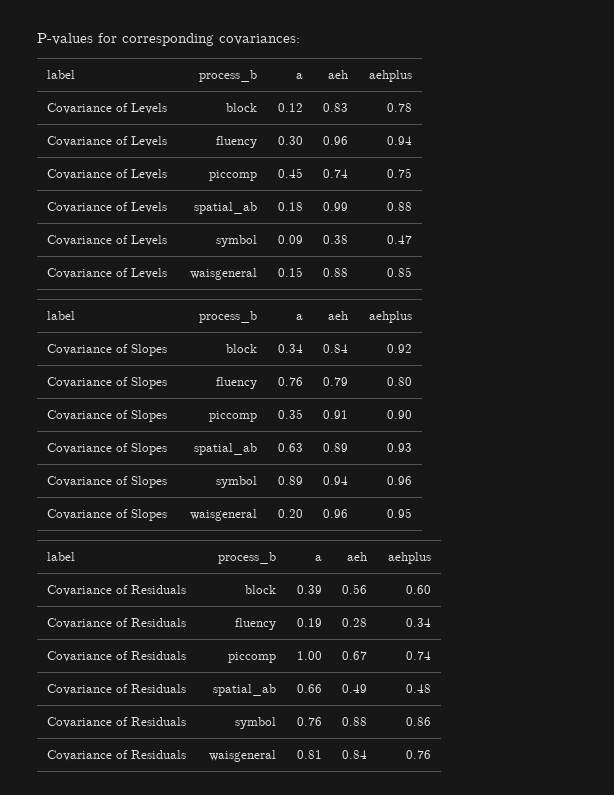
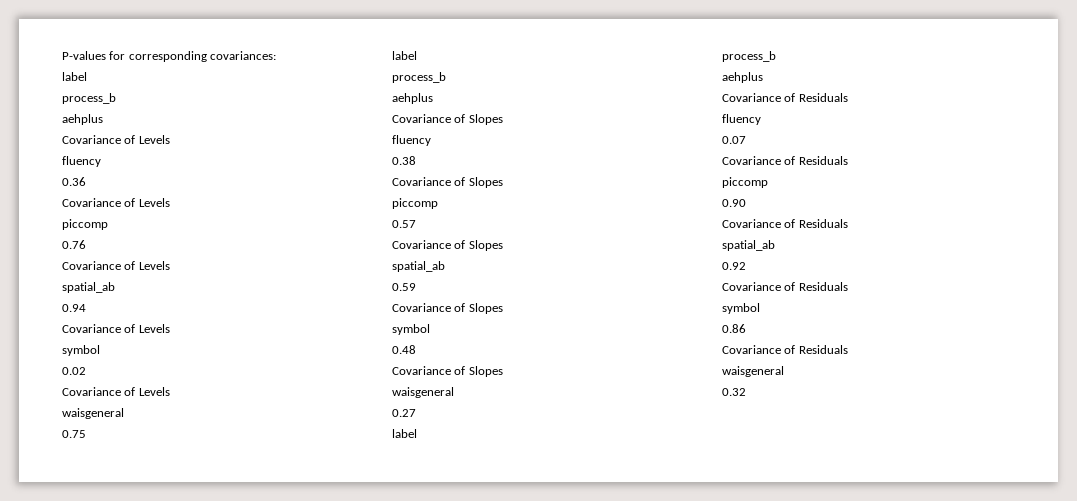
  P-values for corresponding covariances:
- label | process_b | a | aeh | aehplus
- Covariance of Levels | block | 0.12 | 0.83 | 0.78
- Covariance of Levels | fluency | 0.30 | 0.96 | 0.94
- Covariance of Levels | piccomp | 0.45 | 0.74 | 0.75
- Covariance of Levels | spatial_ab | 0.18 | 0.99 | 0.88
- Covariance of Levels | symbol | 0.09 | 0.38 | 0.47
- Covariance of Levels | waisgeneral | 0.15 | 0.88 | 0.85
- label | process_b | a | aeh | aehplus
- Covariance of Slopes | block | 0.34 | 0.84 | 0.92
- Covariance of Slopes | fluency | 0.76 | 0.79 | 0.80
- Covariance of Slopes | piccomp | 0.35 | 0.91 | 0.90
- Covariance of Slopes | spatial_ab | 0.63 | 0.89 | 0.93
- Covariance of Slopes | symbol | 0.89 | 0.94 | 0.96
- Covariance of Slopes | waisgeneral | 0.20 | 0.96 | 0.95
- label | process_b | a | aeh | aehplus
- Covariance of Residuals | block | 0.39 | 0.56 | 0.60
- Covariance of Residuals | fluency | 0.19 | 0.28 | 0.34
- Covariance of Residuals | piccomp | 1.00 | 0.67 | 0.74
- Covariance of Residuals | spatial_ab | 0.66 | 0.49 | 0.48
- Covariance of Residuals | symbol | 0.76 | 0.88 | 0.86
- Covariance of Residuals | waisgeneral | 0.81 | 0.84 | 0.76
+ label
+ process_b
+ aehplus
+ Covariance of Levels
+ fluency
+ 0.36
+ Covariance of Levels
+ piccomp
+ 0.76
+ Covariance of Levels
+ spatial_ab
+ 0.94
+ Covariance of Levels
+ symbol
+ 0.02
+ Covariance of Levels
+ waisgeneral
+ 0.75
+ label
+ process_b
+ aehplus
+ Covariance of Slopes
+ fluency
+ 0.38
+ Covariance of Slopes
+ piccomp
+ 0.57
+ Covariance of Slopes
+ spatial_ab
+ 0.59
+ Covariance of Slopes
+ symbol
+ 0.48
+ Covariance of Slopes
+ waisgeneral
+ 0.27
+ label
+ process_b
+ aehplus
+ Covariance of Residuals
+ fluency
+ 0.07
+ Covariance of Residuals
+ piccomp
+ 0.90
+ Covariance of Residuals
+ spatial_ab
+ 0.92
+ Covariance of Residuals
+ symbol
+ 0.86
+ Covariance of Residuals
+ waisgeneral
+ 0.32

